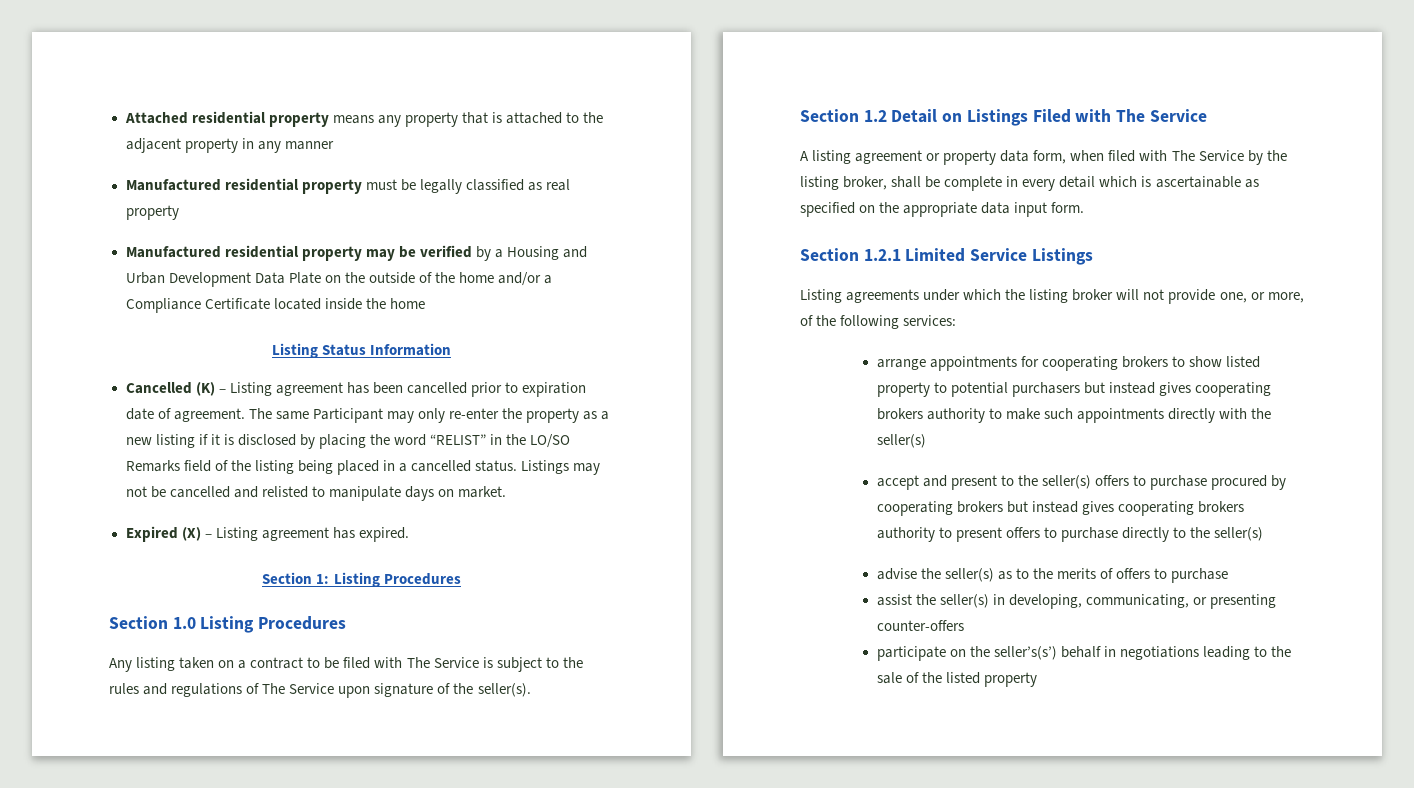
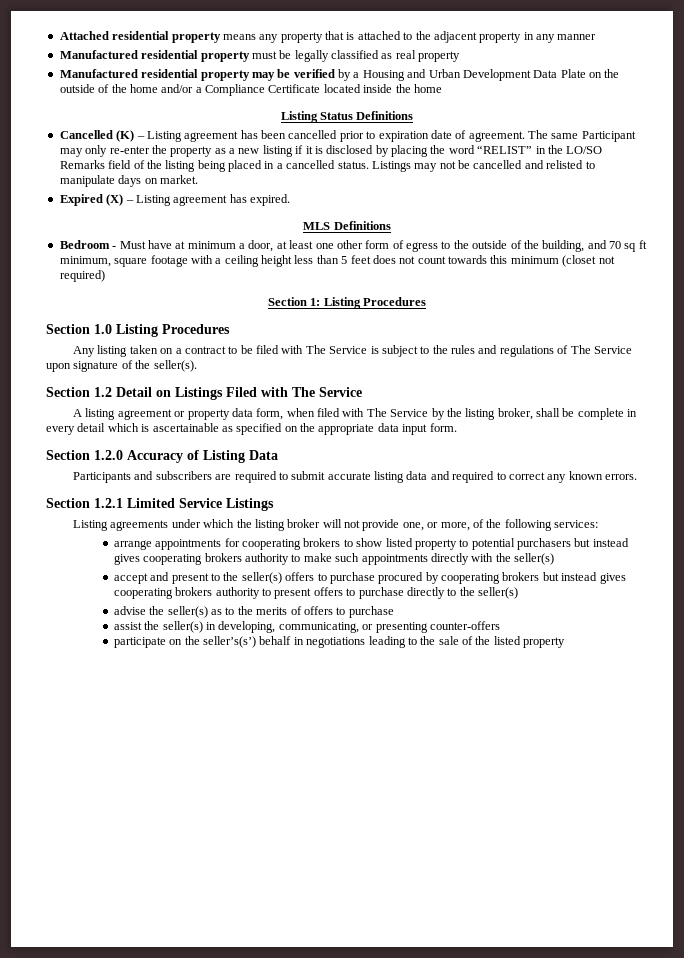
- Listing Status Information
+ Listing Status Definitions
+ MLS Definitions
+ Bedroom - Must have at minimum a door, at least one other form of egress to the outside of the building, and 70 sq ft minimum, square footage with a ceiling height less than 5 feet does not count towards this minimum (closet not required)
+ Section 1.2.0 Accuracy of Listing Data
+ Participants and subscribers are required to submit accurate listing data and required to correct any known errors.

